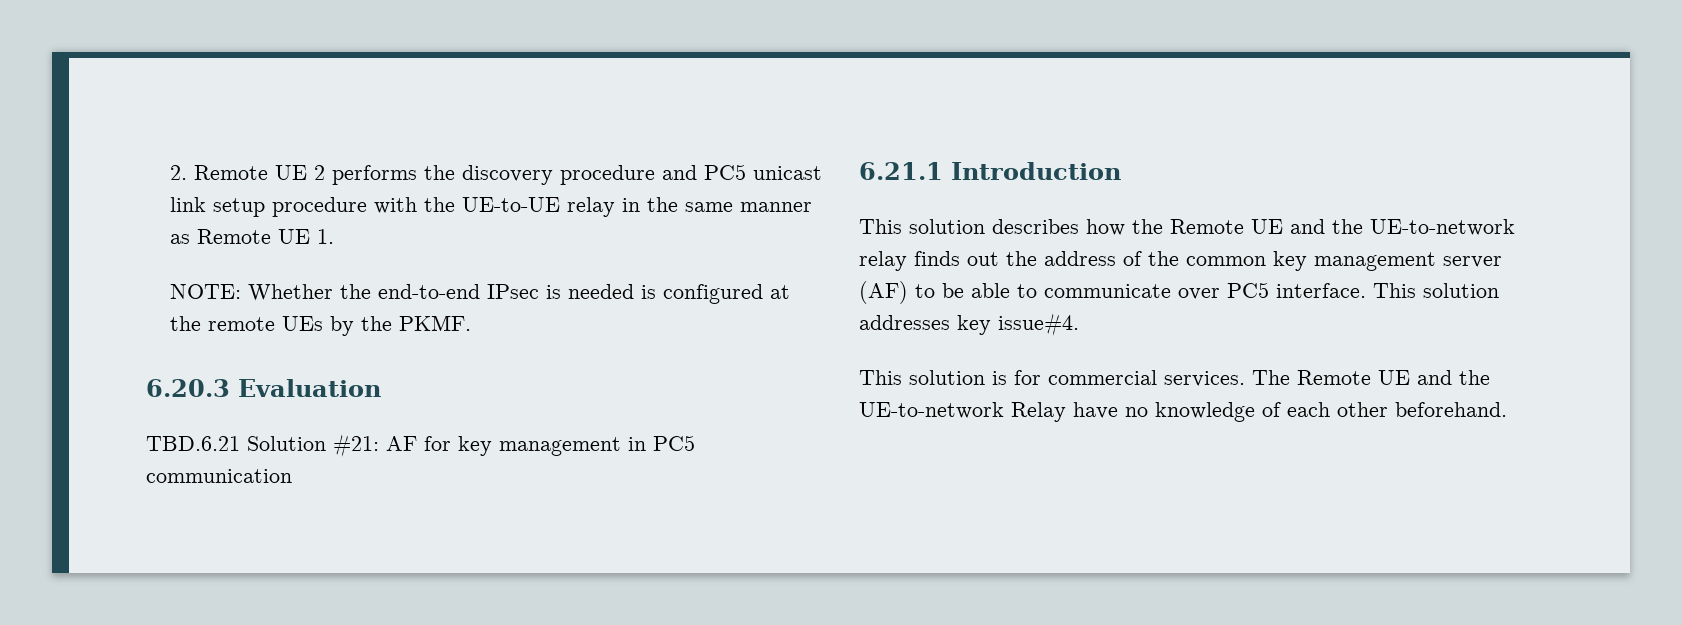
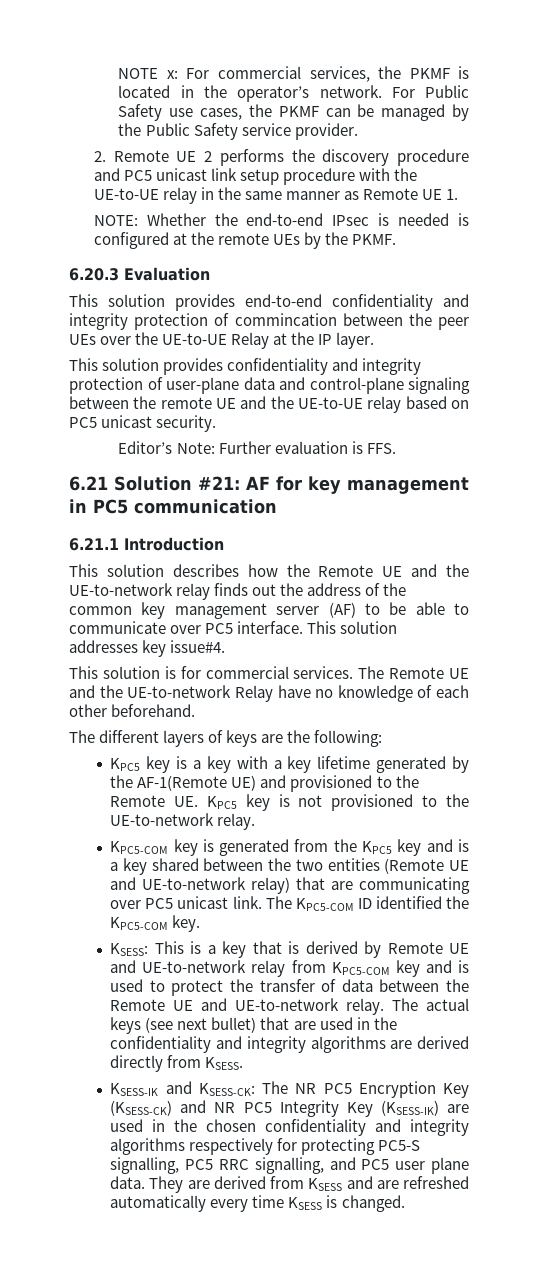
+ NOTE x: For commercial services, the PKMF is located in the operator’s network. For Public Safety use cases, the PKMF can be managed by the Public Safety service provider.
- TBD.6.21 Solution #21: AF for key management in PC5 communication
+ This solution provides end-to-end confidentiality and integrity protection of commincation between the peer UEs over the UE-to-UE Relay at the IP layer.
+ This solution provides confidentiality and integrity protection of user-plane data and control-plane signaling between the remote UE and the UE-to-UE relay based on PC5 unicast security.
+ Editor’s Note: Further evaluation is FFS.
+ 6.21 Solution #21: AF for key management in PC5 communication
+ The different layers of keys are the following:
+ KPC5 key is a key with a key lifetime generated by the AF-1(Remote UE) and provisioned to the Remote UE. KPC5 key is not provisioned to the UE-to-network relay.
+ KPC5-COM key is generated from the KPC5 key and is a key shared between the two entities (Remote UE and UE-to-network relay) that are communicating over PC5 unicast link. The KPC5-COM ID identified the KPC5-COM key.
+ KSESS: This is a key that is derived by Remote UE and UE-to-network relay from KPC5-COM key and is used to protect the transfer of data between the Remote UE and UE-to-network relay. The actual keys (see next bullet) that are used in the confidentiality and integrity algorithms are derived directly from KSESS.
+ KSESS-IK and KSESS-CK: The NR PC5 Encryption Key (KSESS-CK) and NR PC5 Integrity Key (KSESS-IK) are used in the chosen confidentiality and integrity algorithms respectively for protecting PC5-S signalling, PC5 RRC signalling, and PC5 user plane data. They are derived from KSESS and are refreshed automatically every time KSESS is changed.

